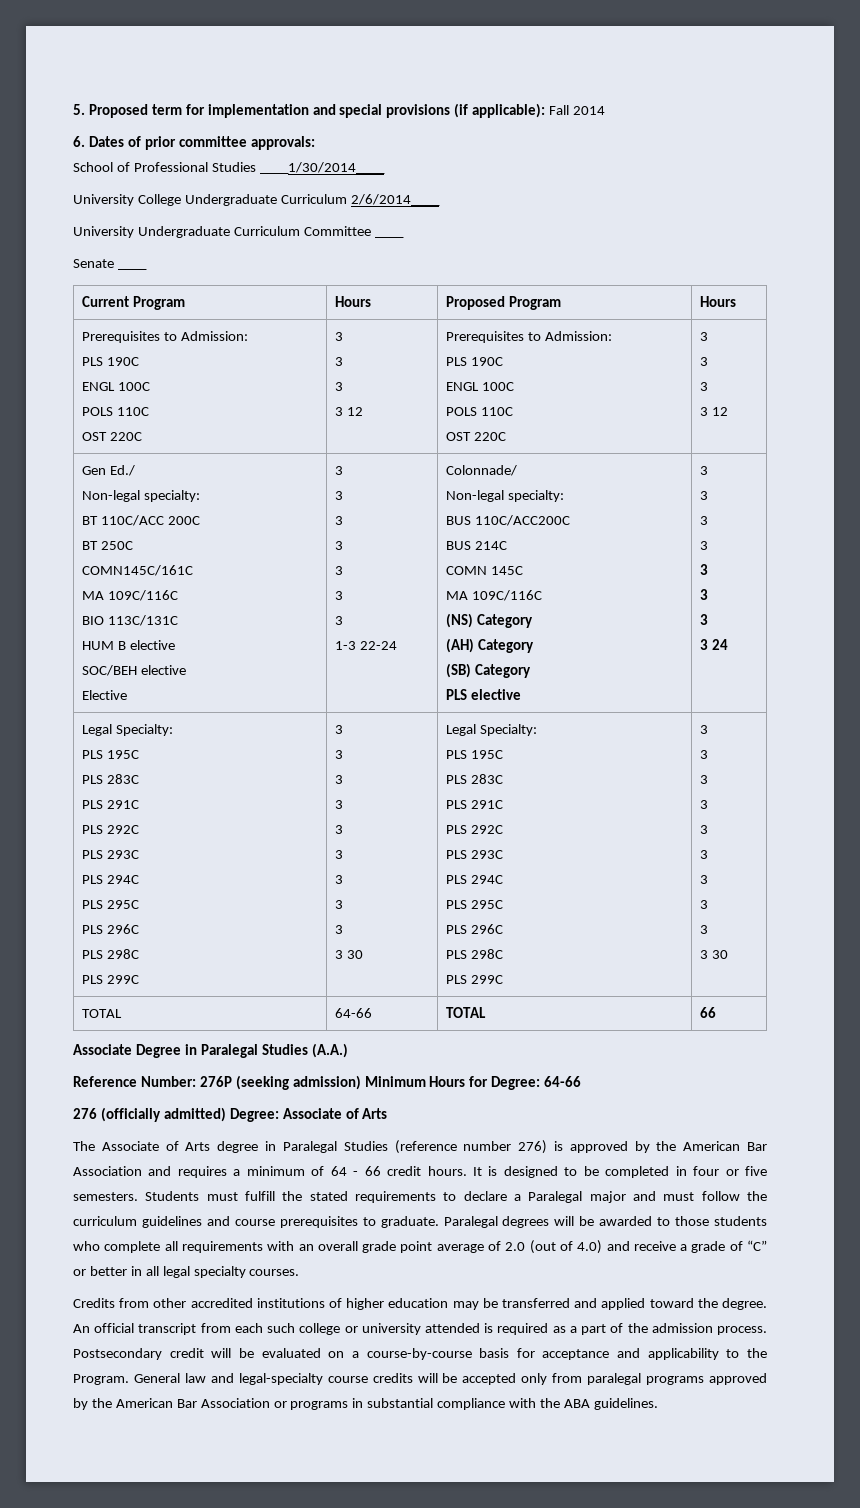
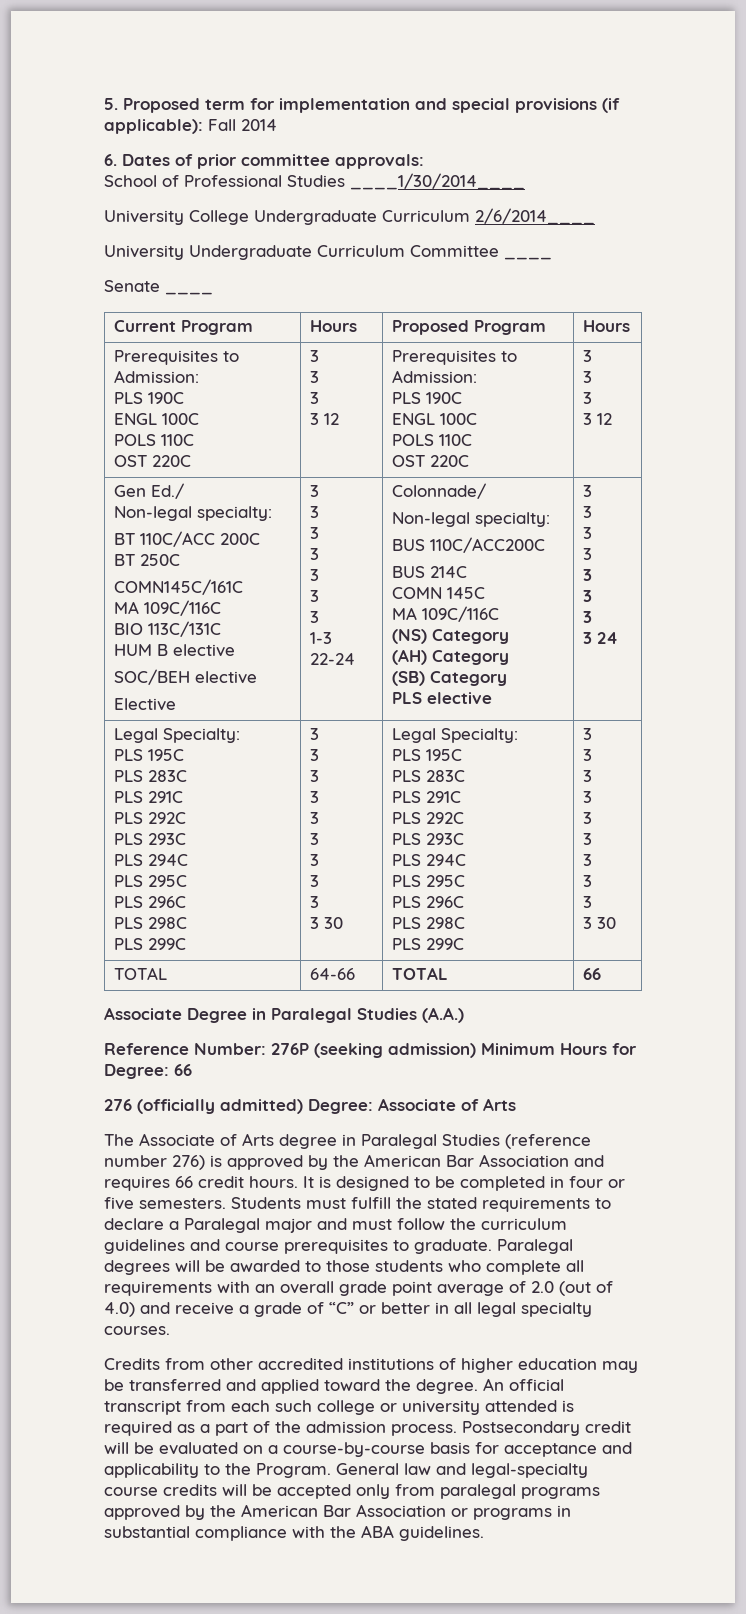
- Reference Number: 276P (seeking admission) Minimum Hours for Degree: 64-66
+ Reference Number: 276P (seeking admission) Minimum Hours for Degree: 66
- The Associate of Arts degree in Paralegal Studies (reference number 276) is approved by the American Bar Association and requires a minimum of 64 - 66 credit hours.
+ The Associate of Arts degree in Paralegal Studies (reference number 276) is approved by the American Bar Association and requires 66 credit hours.

